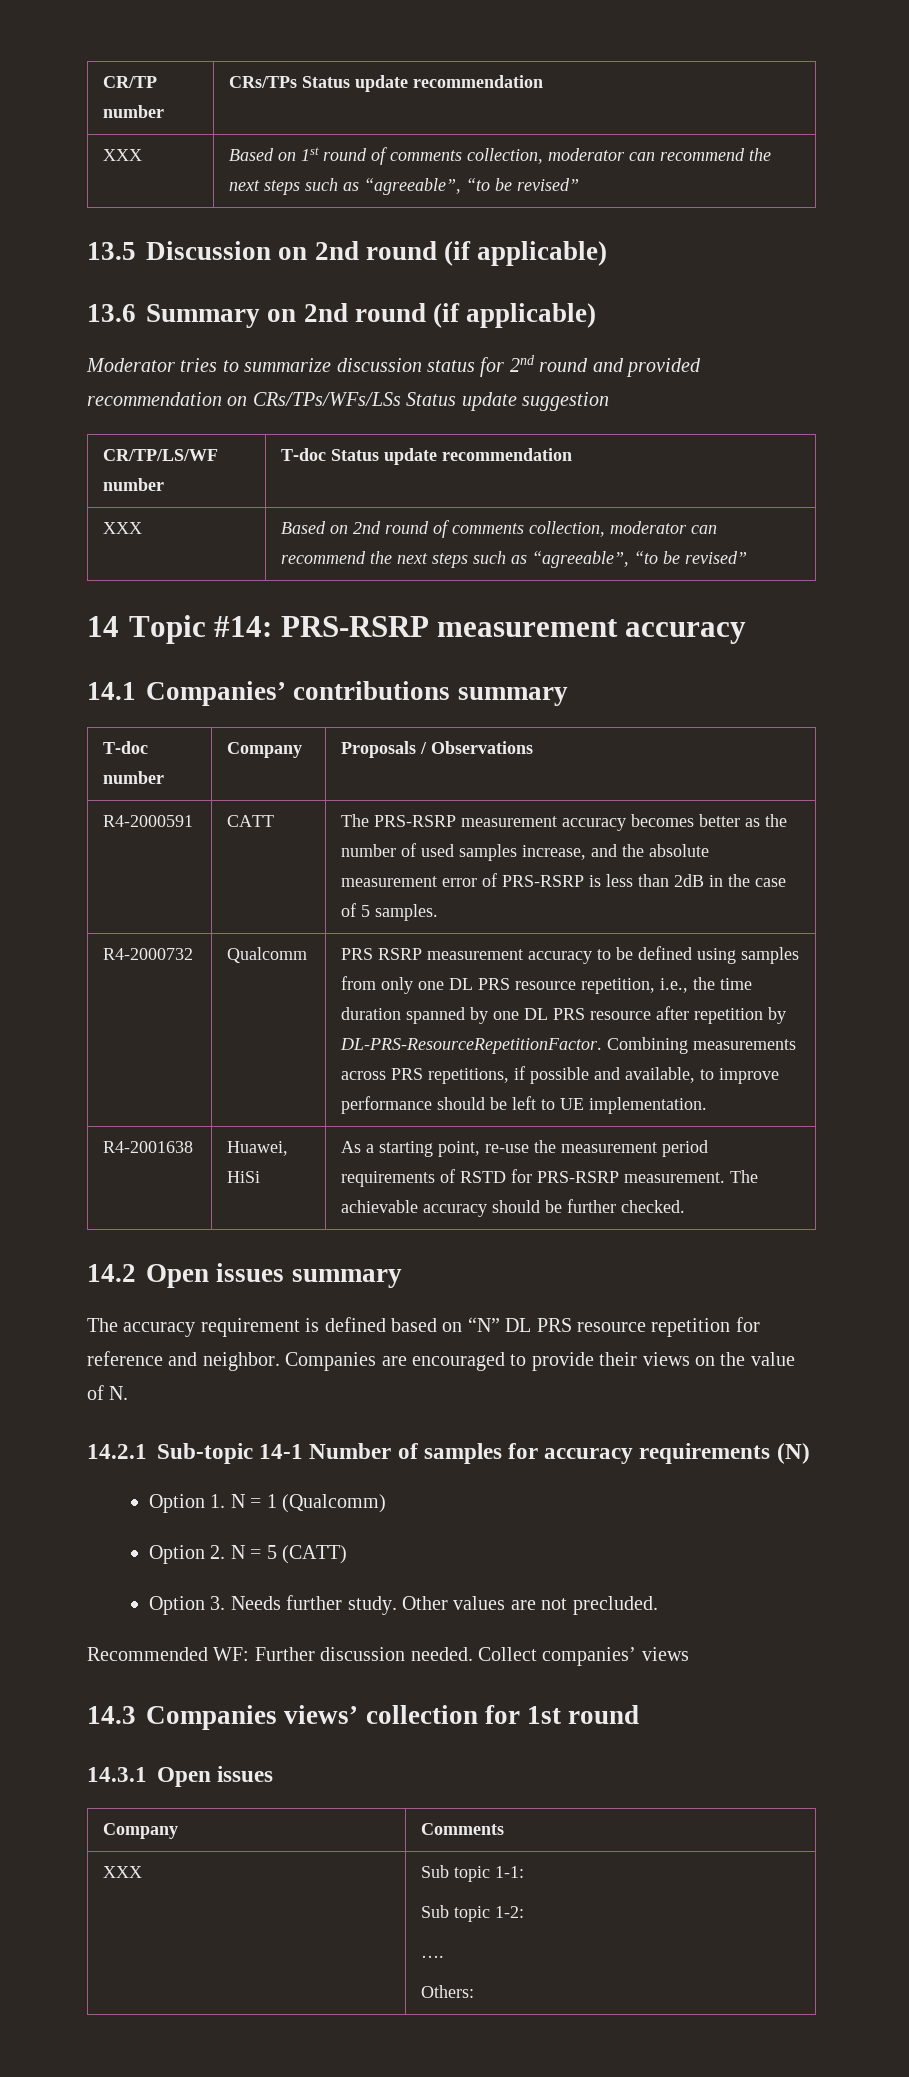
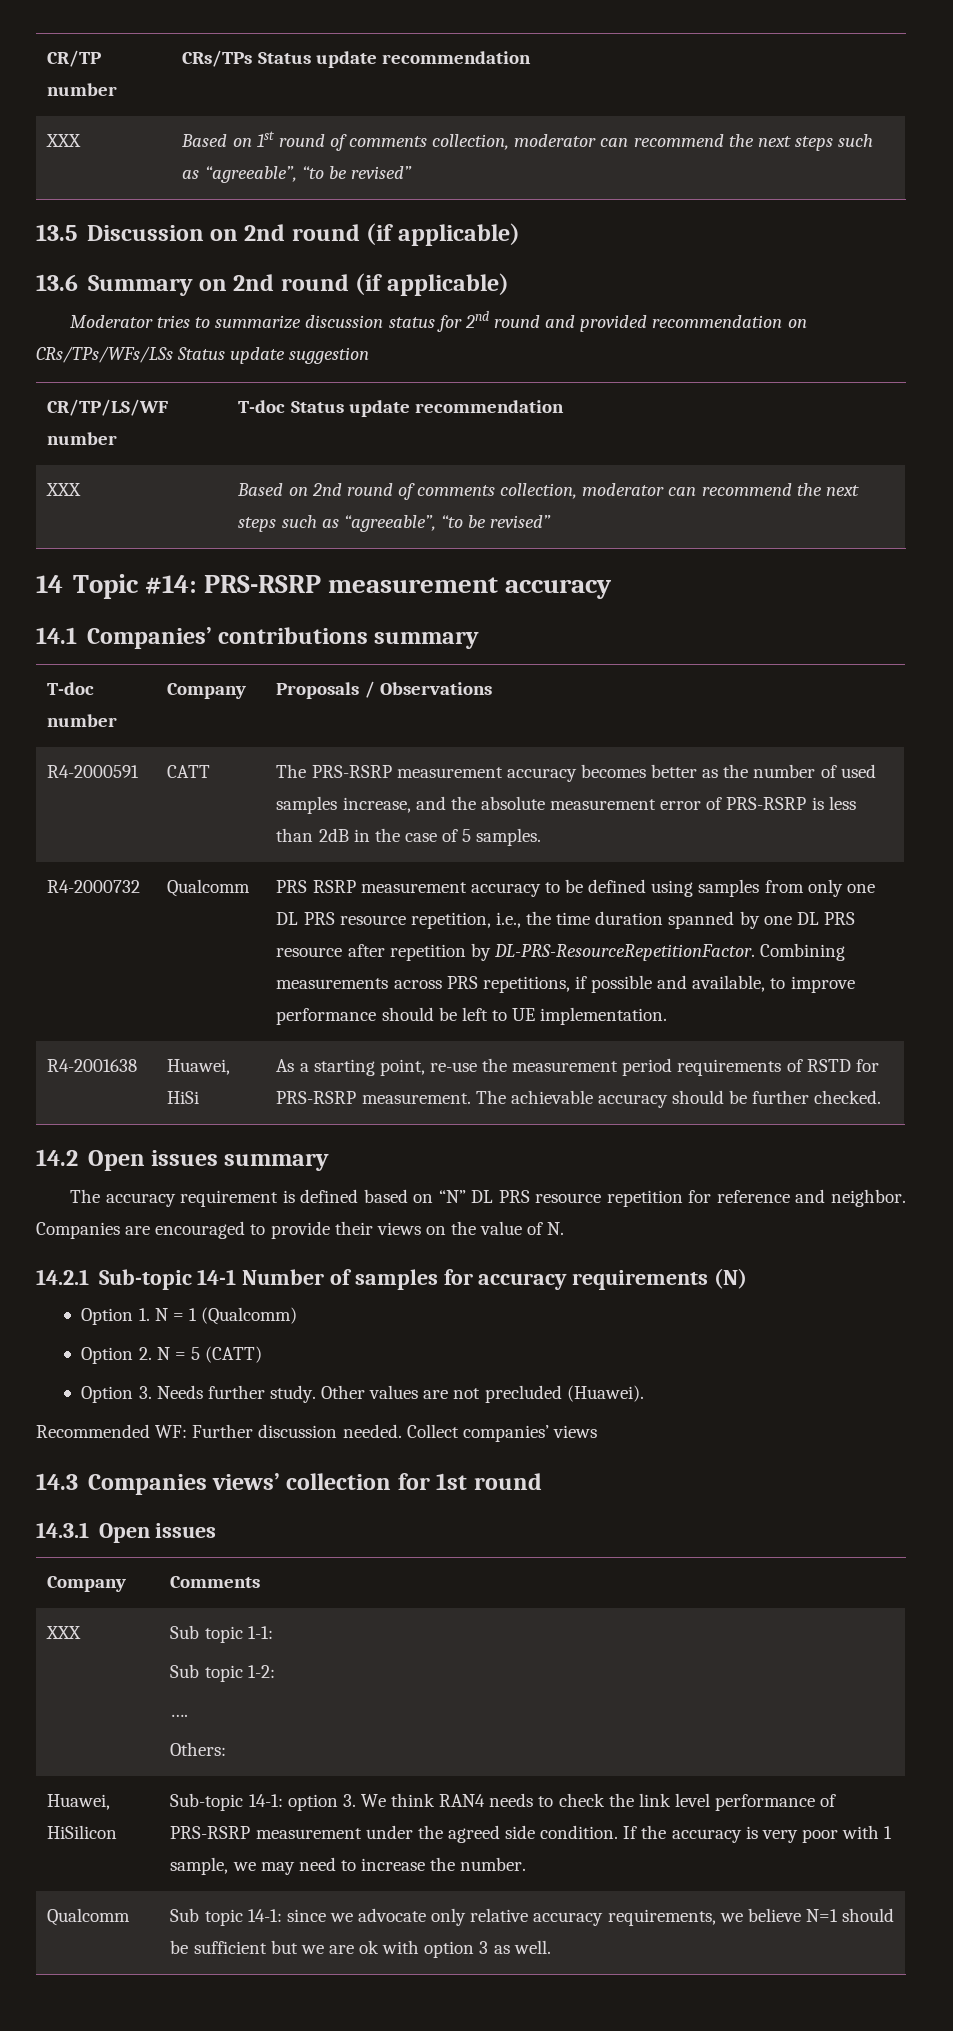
- Other values are not precluded.
+ Other values are not precluded (Huawei).
+ Huawei, HiSilicon | Sub-topic 14-1: option 3. We think RAN4 needs to check the link level performance of PRS-RSRP measurement under the agreed side condition. If the accuracy is very poor with 1 sample, we may need to increase the number.
+ Qualcomm | Sub topic 14-1: since we advocate only relative accuracy requirements, we believe N=1 should be sufficient but we are ok with option 3 as well.

